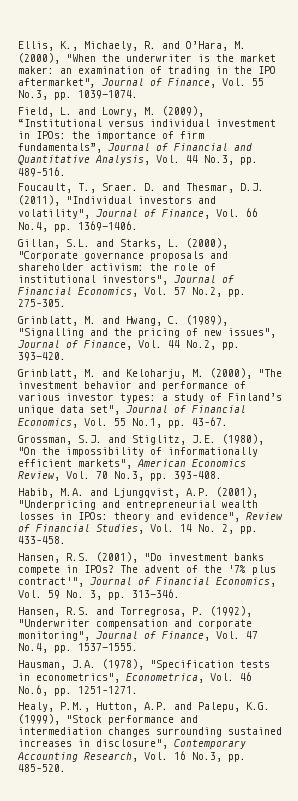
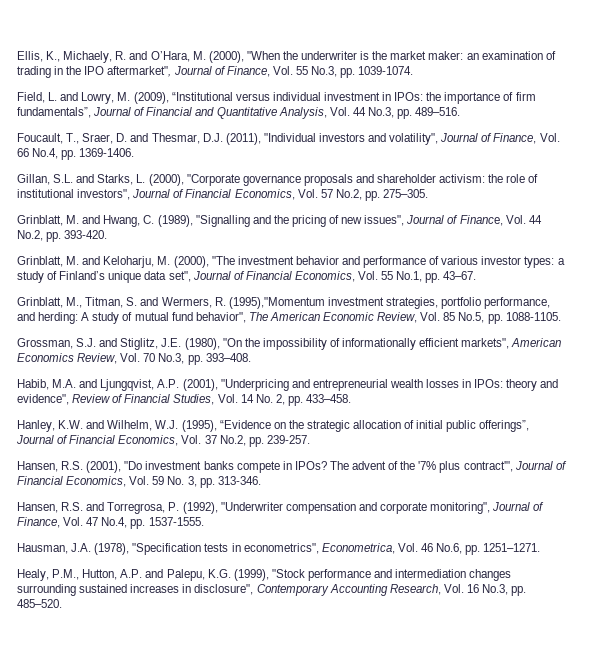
- Foucault, T., Sraer. D. and Thesmar, D.J. (2011), "Individual investors and volatility", Journal of Finance, Vol. 66 No.4, pp. 1369-1406.
+ Foucault, T., Sraer, D. and Thesmar, D.J. (2011), "Individual investors and volatility", Journal of Finance, Vol. 66 No.4, pp. 1369-1406.
+ Grinblatt, M., Titman, S. and Wermers, R. (1995),"Momentum investment strategies, portfolio performance, and herding: A study of mutual fund behavior", The American Economic Review, Vol. 85 No.5, pp. 1088-1105.
+ Hanley, K.W. and Wilhelm, W.J. (1995), “Evidence on the strategic allocation of initial public offerings”, Journal of Financial Economics, Vol. 37 No.2, pp. 239‐257.

